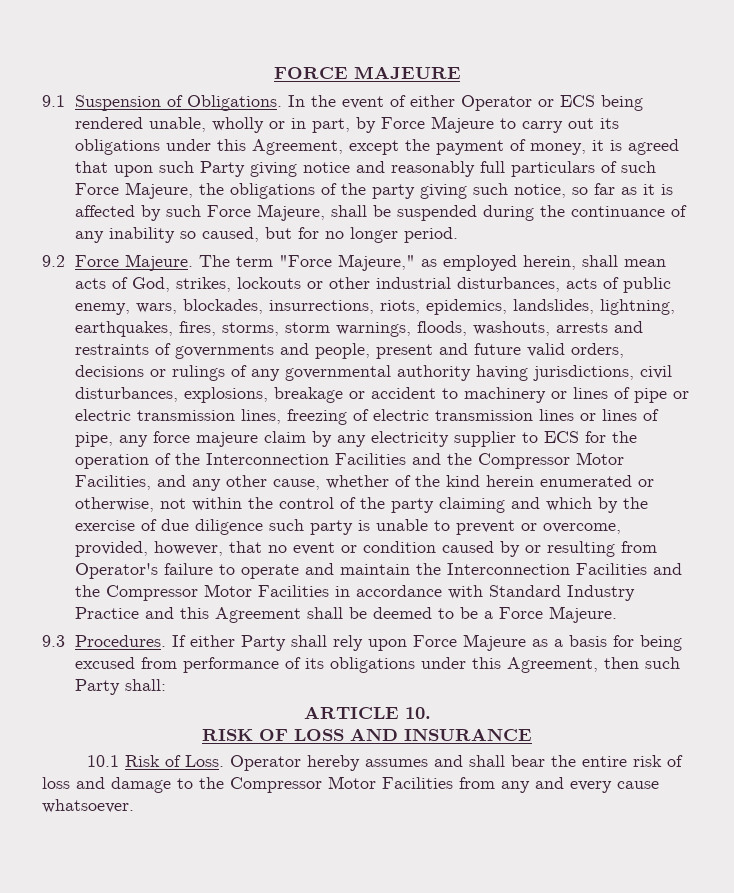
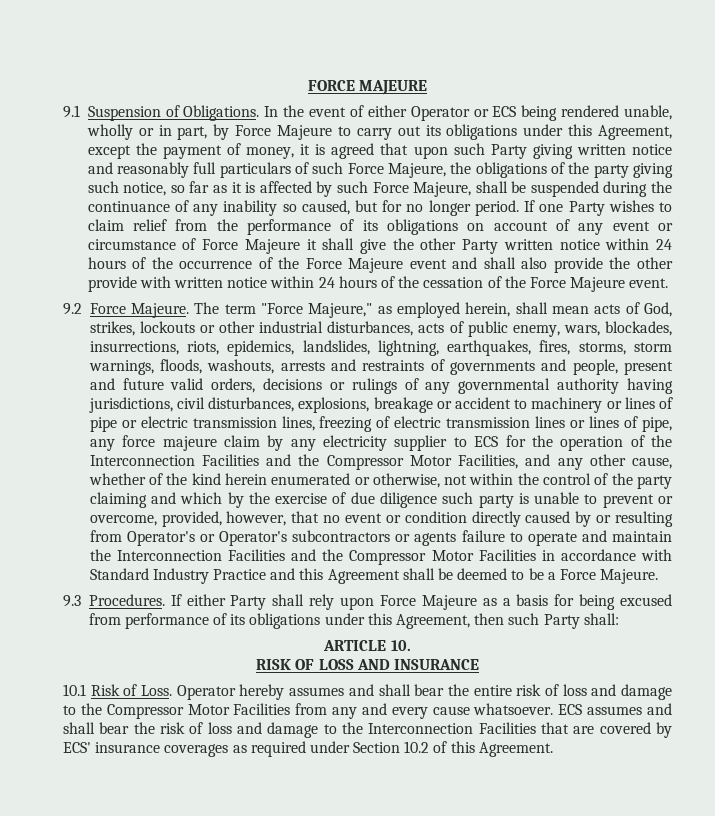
- In the event of either Operator or ECS being rendered unable, wholly or in part, by Force Majeure to carry out its obligations under this Agreement, except the payment of money, it is agreed that upon such Party giving notice and reasonably full particulars of such Force Majeure, the obligations of the party giving such notice, so far as it is affected by such Force Majeure, shall be suspended during the continuance of any inability so caused, but for no longer period.
+ In the event of either Operator or ECS being rendered unable, wholly or in part, by Force Majeure to carry out its obligations under this Agreement, except the payment of money, it is agreed that upon such Party giving written notice and reasonably full particulars of such Force Majeure, the obligations of the party giving such notice, so far as it is affected by such Force Majeure, shall be suspended during the continuance of any inability so caused, but for no longer period. If one Party wishes to claim relief from the performance of its obligations on account of any event or circumstance of Force Majeure it shall give the other Party written notice within 24 hours of the occurrence of the Force Majeure event and shall also provide the other provide with written notice within 24 hours of the cessation of the Force Majeure event.
- The term "Force Majeure," as employed herein, shall mean acts of God, strikes, lockouts or other industrial disturbances, acts of public enemy, wars, blockades, insurrections, riots, epidemics, landslides, lightning, earthquakes, fires, storms, storm warnings, floods, washouts, arrests and restraints of governments and people, present and future valid orders, decisions or rulings of any governmental authority having jurisdictions, civil disturbances, explosions, breakage or accident to machinery or lines of pipe or electric transmission lines, freezing of electric transmission lines or lines of pipe, any force majeure claim by any electricity supplier to ECS for the operation of the Interconnection Facilities and the Compressor Motor Facilities, and any other cause, whether of the kind herein enumerated or otherwise, not within the control of the party claiming and which by the exercise of due diligence such party is unable to prevent or overcome, provided, however, that no event or condition caused by or resulting from Operator's failure to operate and maintain the Interconnection Facilities and the Compressor Motor Facilities in accordance with Standard Industry Practice and this Agreement shall be deemed to be a Force Majeure.
+ The term "Force Majeure," as employed herein, shall mean acts of God, strikes, lockouts or other industrial disturbances, acts of public enemy, wars, blockades, insurrections, riots, epidemics, landslides, lightning, earthquakes, fires, storms, storm warnings, floods, washouts, arrests and restraints of governments and people, present and future valid orders, decisions or rulings of any governmental authority having jurisdictions, civil disturbances, explosions, breakage or accident to machinery or lines of pipe or electric transmission lines, freezing of electric transmission lines or lines of pipe, any force majeure claim by any electricity supplier to ECS for the operation of the Interconnection Facilities and the Compressor Motor Facilities, and any other cause, whether of the kind herein enumerated or otherwise, not within the control of the party claiming and which by the exercise of due diligence such party is unable to prevent or overcome, provided, however, that no event or condition directly caused by or resulting from Operator's or Operator's subcontractors or agents failure to operate and maintain the Interconnection Facilities and the Compressor Motor Facilities in accordance with Standard Industry Practice and this Agreement shall be deemed to be a Force Majeure.
+ ECS assumes and shall bear the risk of loss and damage to the Interconnection Facilities that are covered by ECS' insurance coverages as required under Section 10.2 of this Agreement.

